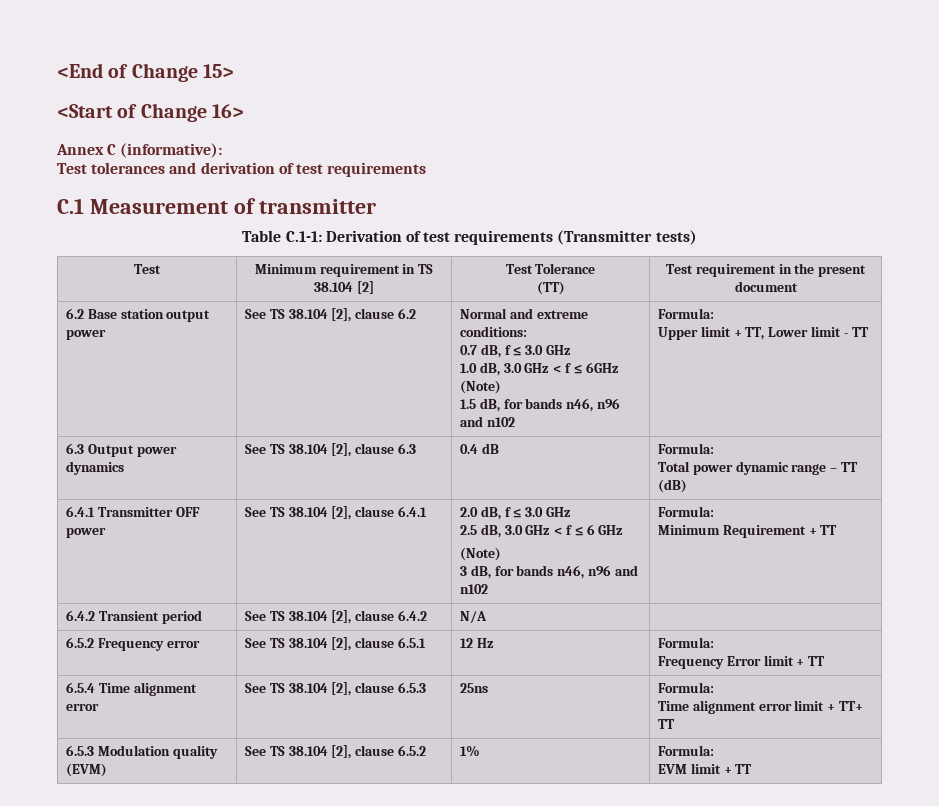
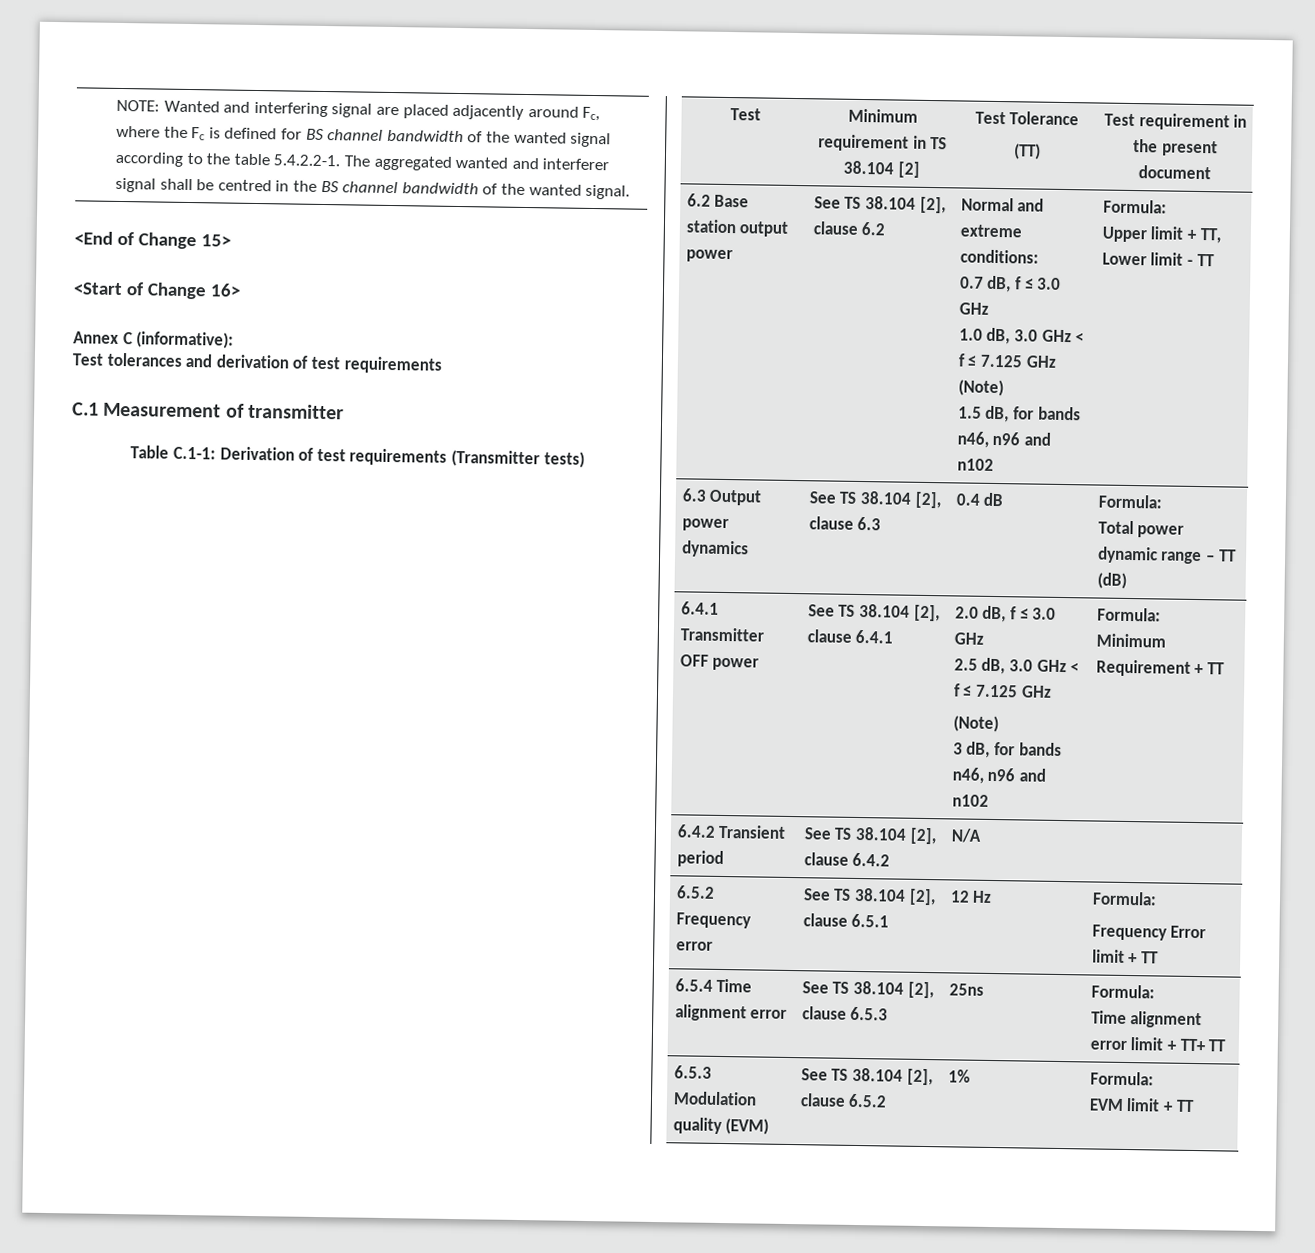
+ NOTE: Wanted and interfering signal are placed adjacently around Fc, where the Fc is defined for BS channel bandwidth of the wanted signal according to the table 5.4.2.2-1. The aggregated wanted and interferer signal shall be centred in the BS channel bandwidth of the wanted signal.
- 1.0 dB, 3.0 GHz < f ≤ 6GHz (Note)
+ 1.0 dB, 3.0 GHz < f ≤ 7.125 GHz (Note)
  6.4.1 Transmitter OFF power | See TS 38.104 [2], clause 6.4.1 | 2.0 dB, f ≤ 3.0 GHz
- 2.5 dB, 3.0 GHz < f ≤ 6 GHz
+ 2.5 dB, 3.0 GHz < f ≤ 7.125 GHz

